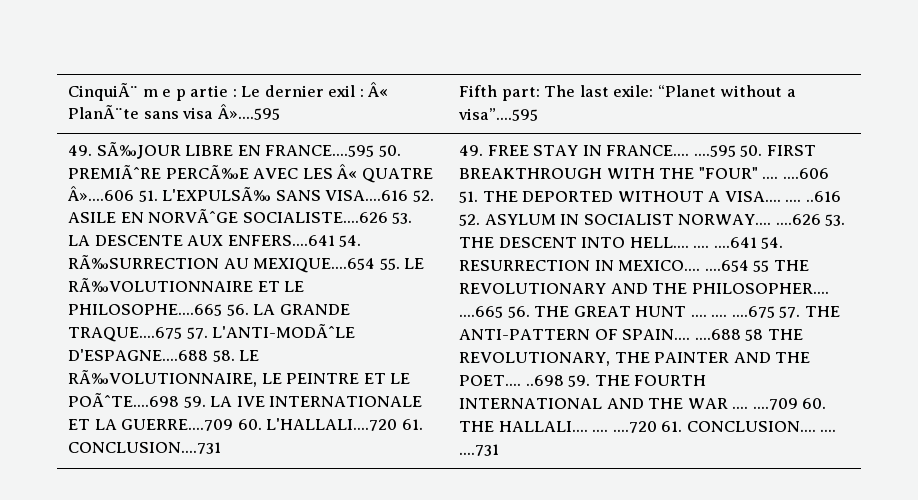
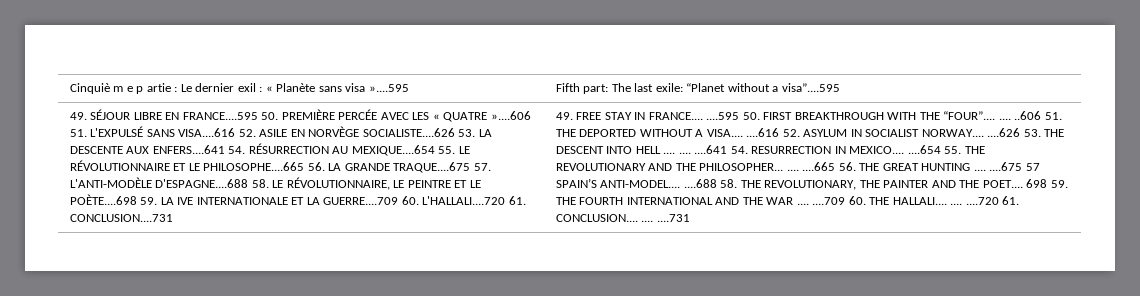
- CinquiÃ¨ m e p artie : Le dernier exil : Â« PlanÃ¨te sans visa Â»....595 | Fifth part: The last exile: “Planet without a visa”....595
+ Cinquiè m e p artie : Le dernier exil : « Planète sans visa »....595 | Fifth part: The last exile: “Planet without a visa”....595
- 49. SÃ‰JOUR LIBRE EN FRANCE....595 50. PREMIÃˆRE PERCÃ‰E AVEC LES Â« QUATRE Â»....606 51. L'EXPULSÃ‰ SANS VISA....616 52. ASILE EN NORVÃˆGE SOCIALISTE....626 53. LA DESCENTE AUX ENFERS....641 54. RÃ‰SURRECTION AU MEXIQUE....654 55. LE RÃ‰VOLUTIONNAIRE ET LE PHILOSOPHE....665 56. LA GRANDE TRAQUE....675 57. L'ANTI-MODÃˆLE D'ESPAGNE....688 58. LE RÃ‰VOLUTIONNAIRE, LE PEINTRE ET LE POÃˆTE....698 59. LA IVE INTERNATIONALE ET LA GUERRE....709 60. L'HALLALI....720 61. CONCLUSION....731
+ 49. SÉJOUR LIBRE EN FRANCE....595 50. PREMIÈRE PERCÉE AVEC LES « QUATRE »....606 51. L'EXPULSÉ SANS VISA....616 52. ASILE EN NORVÈGE SOCIALISTE....626 53. LA DESCENTE AUX ENFERS....641 54. RÉSURRECTION AU MEXIQUE....654 55. LE RÉVOLUTIONNAIRE ET LE PHILOSOPHE....665 56. LA GRANDE TRAQUE....675 57. L'ANTI-MODÈLE D'ESPAGNE....688 58. LE RÉVOLUTIONNAIRE, LE PEINTRE ET LE POÈTE....698 59. LA IVE INTERNATIONALE ET LA GUERRE....709 60. L'HALLALI....720 61. CONCLUSION....731
- 49. FREE STAY IN FRANCE.... ....595 50. FIRST BREAKTHROUGH WITH THE "FOUR" .... ....606 51. THE DEPORTED WITHOUT A VISA.... .... ..616 52. ASYLUM IN SOCIALIST NORWAY.... ....626 53. THE DESCENT INTO HELL.... .... ....641 54. RESURRECTION IN MEXICO.... ....654 55 THE REVOLUTIONARY AND THE PHILOSOPHER.... ....665 56. THE GREAT HUNT .... .... ....675 57. THE ANTI-PATTERN OF SPAIN.... ....688 58 THE REVOLUTIONARY, THE PAINTER AND THE POET.... ..698 59. THE FOURTH INTERNATIONAL AND THE WAR .... ....709 60. THE HALLALI.... .... ....720 61. CONCLUSION.... .... ....731
+ 49. FREE STAY IN FRANCE.... ....595 50. FIRST BREAKTHROUGH WITH THE “FOUR”.... .... ..606 51. THE DEPORTED WITHOUT A VISA.... ....616 52. ASYLUM IN SOCIALIST NORWAY.... ....626 53. THE DESCENT INTO HELL .... .... ....641 54. RESURRECTION IN MEXICO.... ....654 55. THE REVOLUTIONARY AND THE PHILOSOPHER... .... ....665 56. THE GREAT HUNTING .... ....675 57 SPAIN’S ANTI-MODEL.... ....688 58. THE REVOLUTIONARY, THE PAINTER AND THE POET.... 698 59. THE FOURTH INTERNATIONAL AND THE WAR .... ....709 60. THE HALLALI.... .... ....720 61. CONCLUSION.... .... ....731

